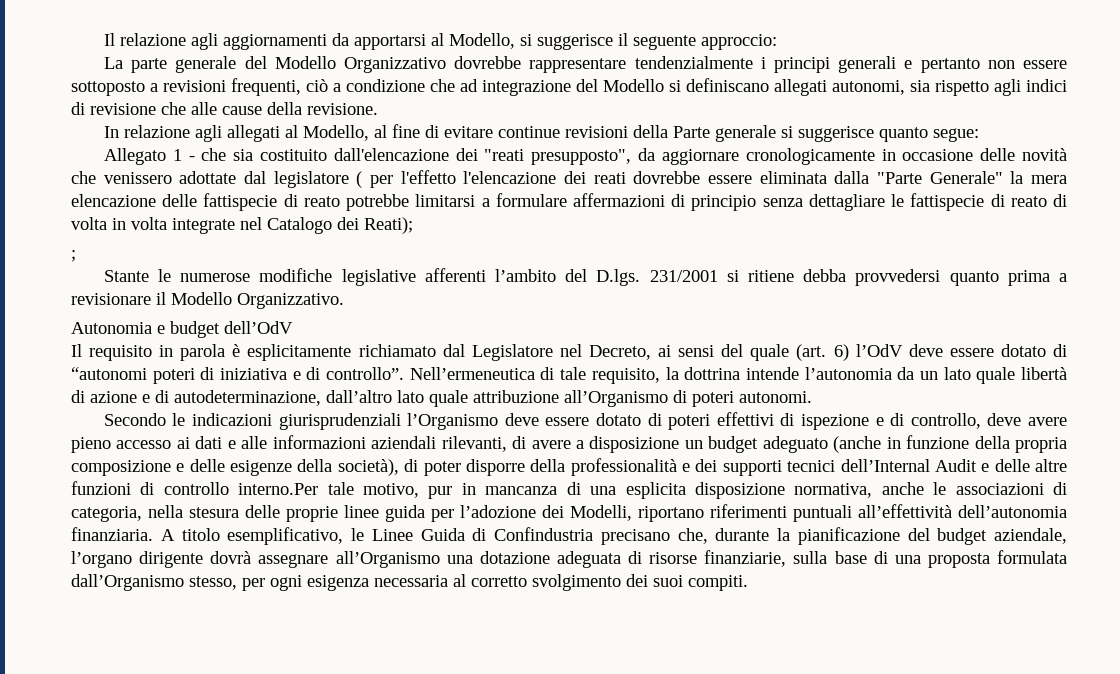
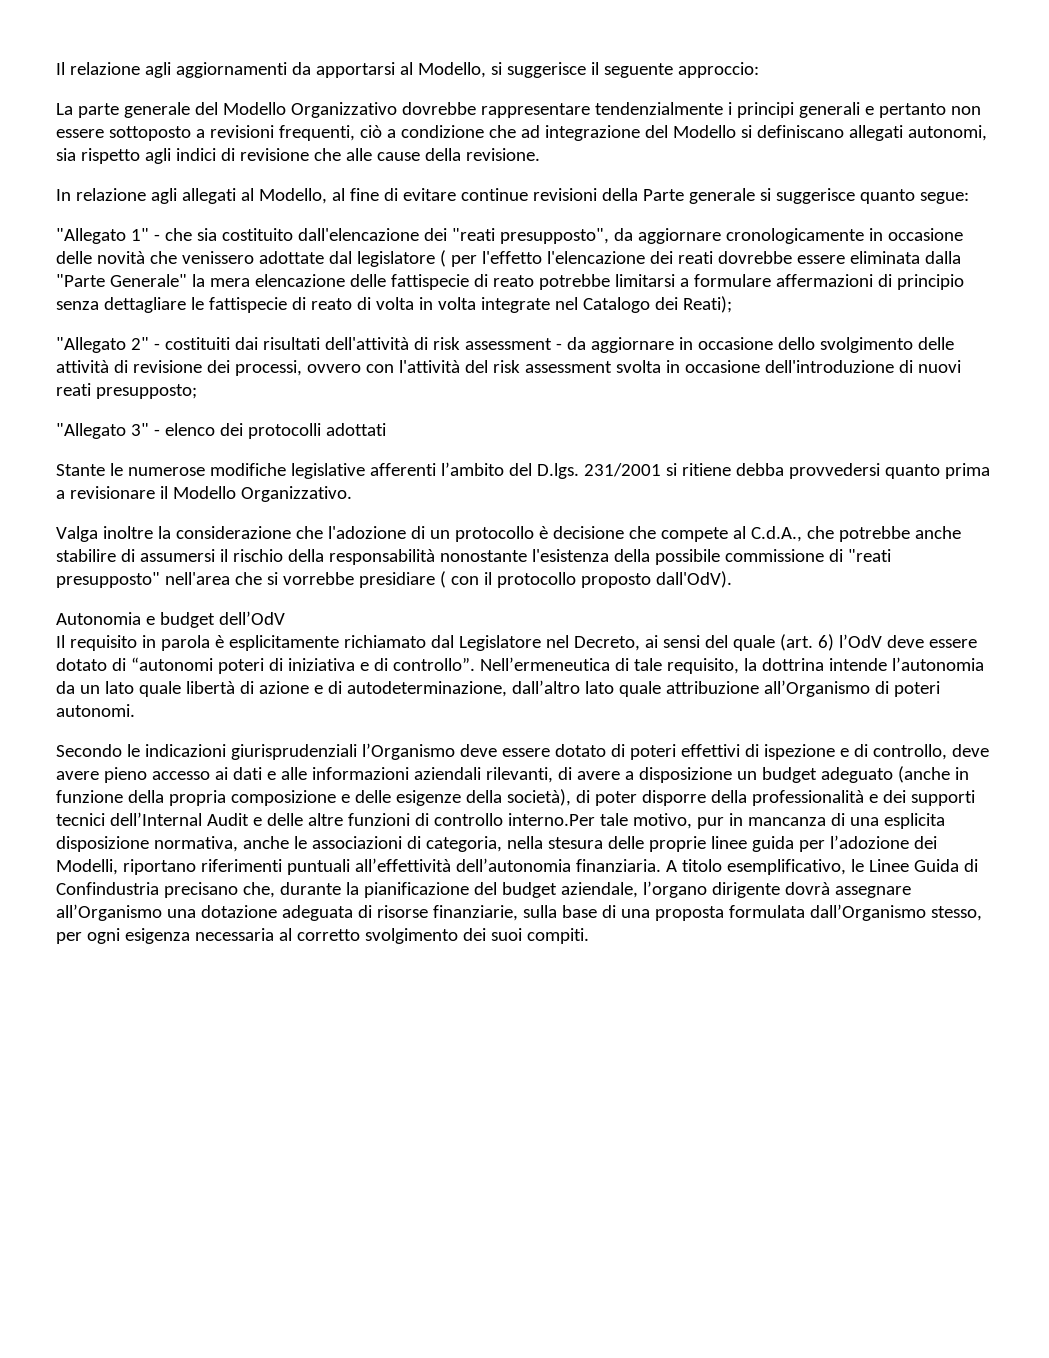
- Allegato 1 - che sia costituito dall'elencazione dei "reati presupposto", da aggiornare cronologicamente in occasione delle novità che venissero adottate dal legislatore ( per l'effetto l'elencazione dei reati dovrebbe essere eliminata dalla "Parte Generale" la mera elencazione delle fattispecie di reato potrebbe limitarsi a formulare affermazioni di principio senza dettagliare le fattispecie di reato di volta in volta integrate nel Catalogo dei Reati);
+ "Allegato 1" - che sia costituito dall'elencazione dei "reati presupposto", da aggiornare cronologicamente in occasione delle novità che venissero adottate dal legislatore ( per l'effetto l'elencazione dei reati dovrebbe essere eliminata dalla "Parte Generale" la mera elencazione delle fattispecie di reato potrebbe limitarsi a formulare affermazioni di principio senza dettagliare le fattispecie di reato di volta in volta integrate nel Catalogo dei Reati);
- ;
+ "Allegato 2" - costituiti dai risultati dell'attività di risk assessment - da aggiornare in occasione dello svolgimento delle attività di revisione dei processi, ovvero con l'attività del risk assessment svolta in occasione dell'introduzione di nuovi reati presupposto;
+ "Allegato 3" - elenco dei protocolli adottati
+ Valga inoltre la considerazione che l'adozione di un protocollo è decisione che compete al C.d.A., che potrebbe anche stabilire di assumersi il rischio della responsabilità nonostante l'esistenza della possibile commissione di "reati presupposto" nell'area che si vorrebbe presidiare ( con il protocollo proposto dall'OdV).

